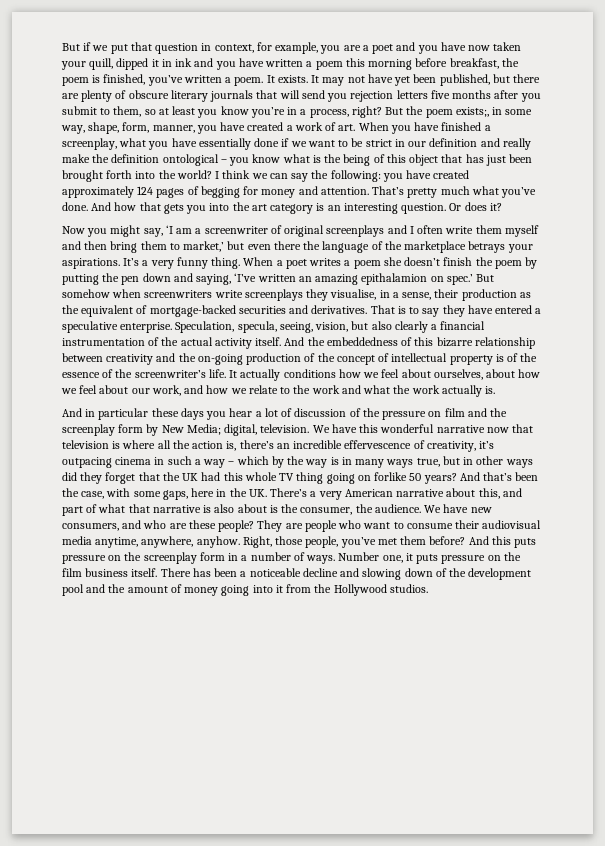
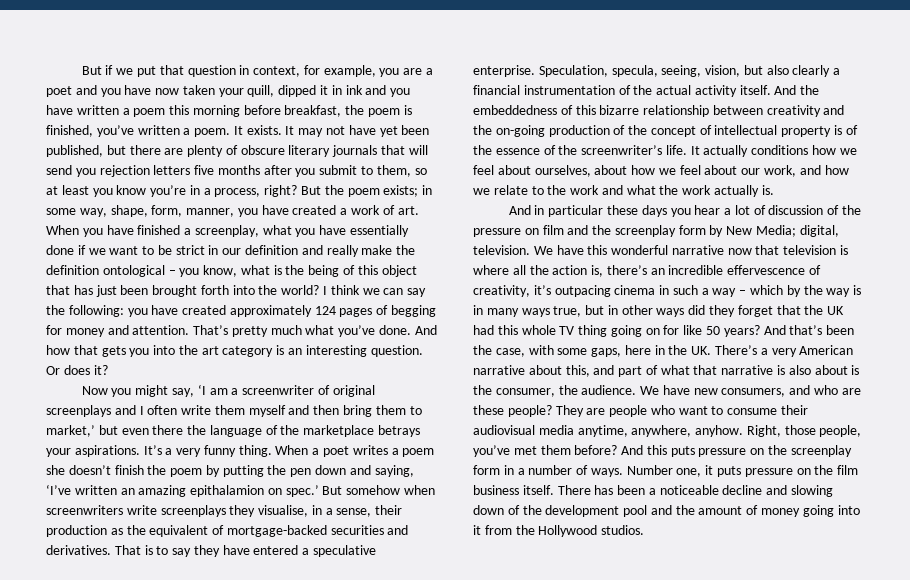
- But the poem exists;, in some way, shape, form, manner, you have created a work of art. When you have finished a screenplay, what you have essentially done if we want to be strict in our definition and really make the definition ontological – you know what is the being of this object that has just been brought forth into the world?
+ But the poem exists; in some way, shape, form, manner, you have created a work of art. When you have finished a screenplay, what you have essentially done if we want to be strict in our definition and really make the definition ontological – you know, what is the being of this object that has just been brought forth into the world?
- We have this wonderful narrative now that television is where all the action is, there’s an incredible effervescence of creativity, it’s outpacing cinema in such a way – which by the way is in many ways true, but in other ways did they forget that the UK had this whole TV thing going on forlike 50 years?
+ We have this wonderful narrative now that television is where all the action is, there’s an incredible effervescence of creativity, it’s outpacing cinema in such a way – which by the way is in many ways true, but in other ways did they forget that the UK had this whole TV thing going on for like 50 years?

